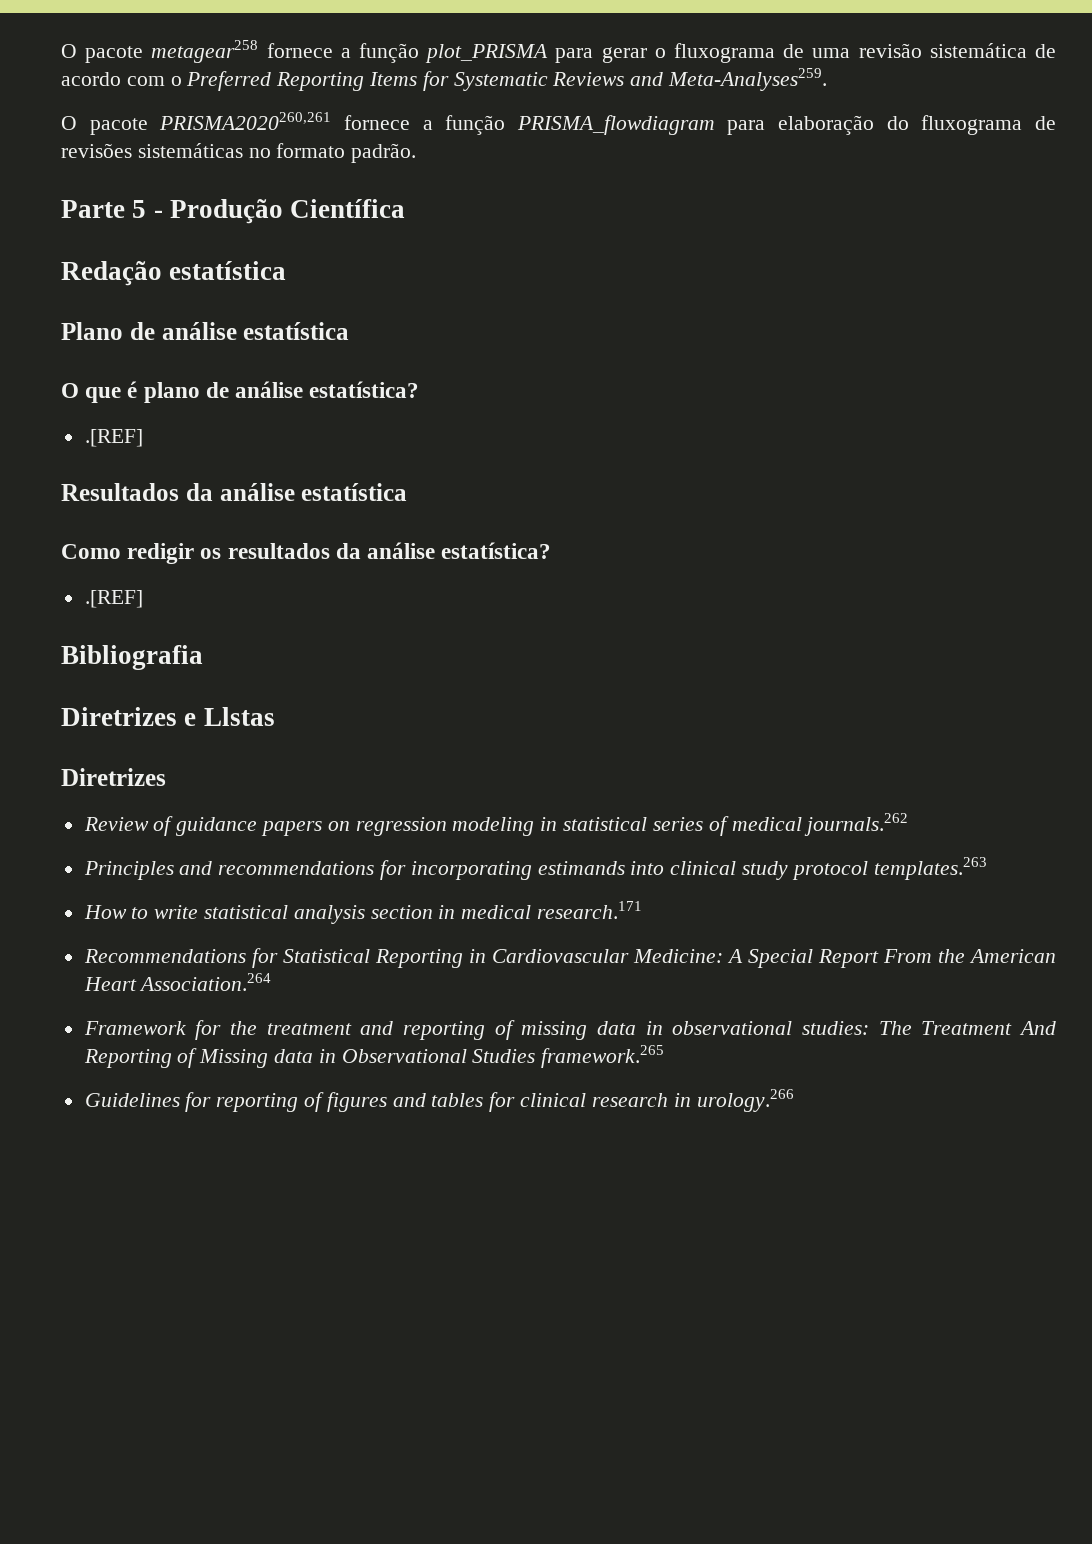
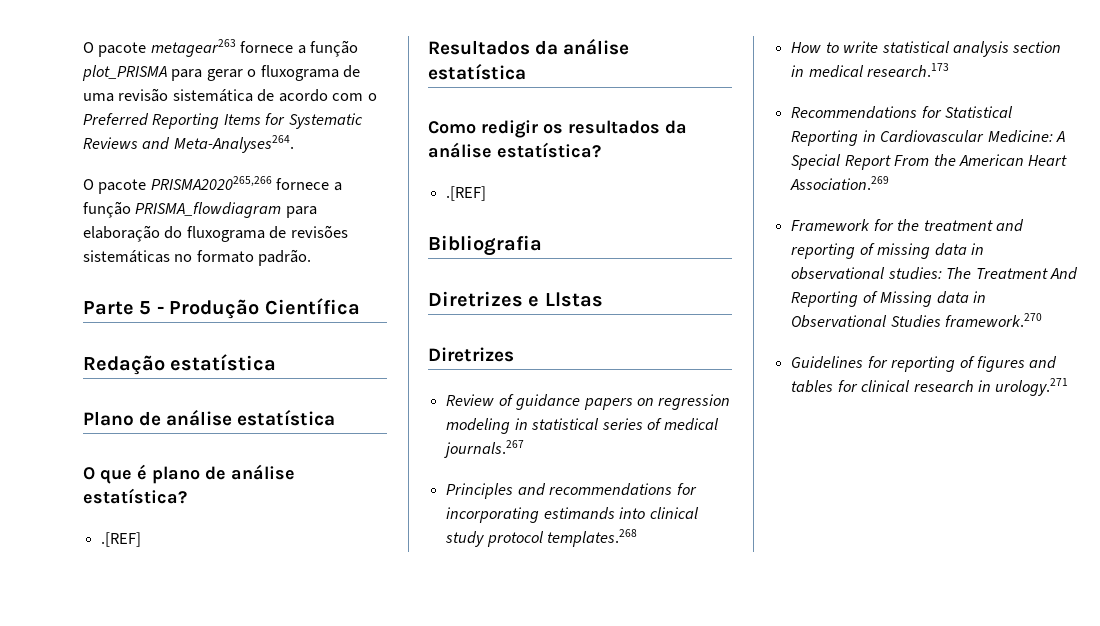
- O pacote metagear258 fornece a função plot_PRISMA para gerar o fluxograma de uma revisão sistemática de acordo com o Preferred Reporting Items for Systematic Reviews and Meta-Analyses259.
- O pacote PRISMA2020260,261 fornece a função PRISMA_flowdiagram para elaboração do fluxograma de revisões sistemáticas no formato padrão.
+ O pacote metagear263 fornece a função plot_PRISMA para gerar o fluxograma de uma revisão sistemática de acordo com o Preferred Reporting Items for Systematic Reviews and Meta-Analyses264.
+ O pacote PRISMA2020265,266 fornece a função PRISMA_flowdiagram para elaboração do fluxograma de revisões sistemáticas no formato padrão.
- Review of guidance papers on regression modeling in statistical series of medical journals.262
+ Review of guidance papers on regression modeling in statistical series of medical journals.267
- Principles and recommendations for incorporating estimands into clinical study protocol templates.263
+ Principles and recommendations for incorporating estimands into clinical study protocol templates.268
- How to write statistical analysis section in medical research.171
+ How to write statistical analysis section in medical research.173
- Recommendations for Statistical Reporting in Cardiovascular Medicine: A Special Report From the American Heart Association.264
+ Recommendations for Statistical Reporting in Cardiovascular Medicine: A Special Report From the American Heart Association.269
- Framework for the treatment and reporting of missing data in observational studies: The Treatment And Reporting of Missing data in Observational Studies framework.265
+ Framework for the treatment and reporting of missing data in observational studies: The Treatment And Reporting of Missing data in Observational Studies framework.270
- Guidelines for reporting of figures and tables for clinical research in urology.266
+ Guidelines for reporting of figures and tables for clinical research in urology.271

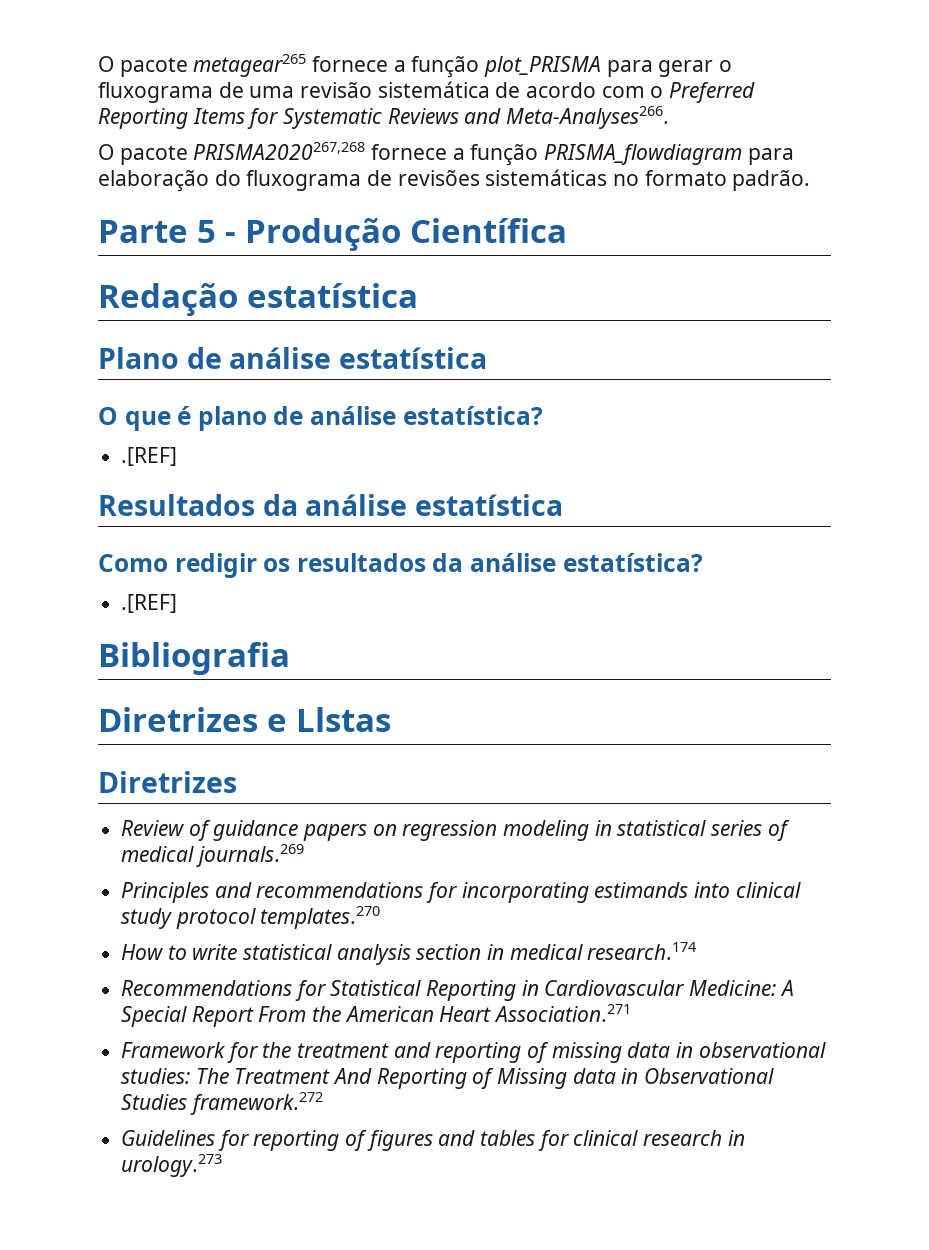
- O pacote metagear263 fornece a função plot_PRISMA para gerar o fluxograma de uma revisão sistemática de acordo com o Preferred Reporting Items for Systematic Reviews and Meta-Analyses264.
- O pacote PRISMA2020265,266 fornece a função PRISMA_flowdiagram para elaboração do fluxograma de revisões sistemáticas no formato padrão.
+ O pacote metagear265 fornece a função plot_PRISMA para gerar o fluxograma de uma revisão sistemática de acordo com o Preferred Reporting Items for Systematic Reviews and Meta-Analyses266.
+ O pacote PRISMA2020267,268 fornece a função PRISMA_flowdiagram para elaboração do fluxograma de revisões sistemáticas no formato padrão.
- Review of guidance papers on regression modeling in statistical series of medical journals.267
+ Review of guidance papers on regression modeling in statistical series of medical journals.269
- Principles and recommendations for incorporating estimands into clinical study protocol templates.268
+ Principles and recommendations for incorporating estimands into clinical study protocol templates.270
- How to write statistical analysis section in medical research.173
+ How to write statistical analysis section in medical research.174
- Recommendations for Statistical Reporting in Cardiovascular Medicine: A Special Report From the American Heart Association.269
+ Recommendations for Statistical Reporting in Cardiovascular Medicine: A Special Report From the American Heart Association.271
- Framework for the treatment and reporting of missing data in observational studies: The Treatment And Reporting of Missing data in Observational Studies framework.270
+ Framework for the treatment and reporting of missing data in observational studies: The Treatment And Reporting of Missing data in Observational Studies framework.272
- Guidelines for reporting of figures and tables for clinical research in urology.271
+ Guidelines for reporting of figures and tables for clinical research in urology.273

